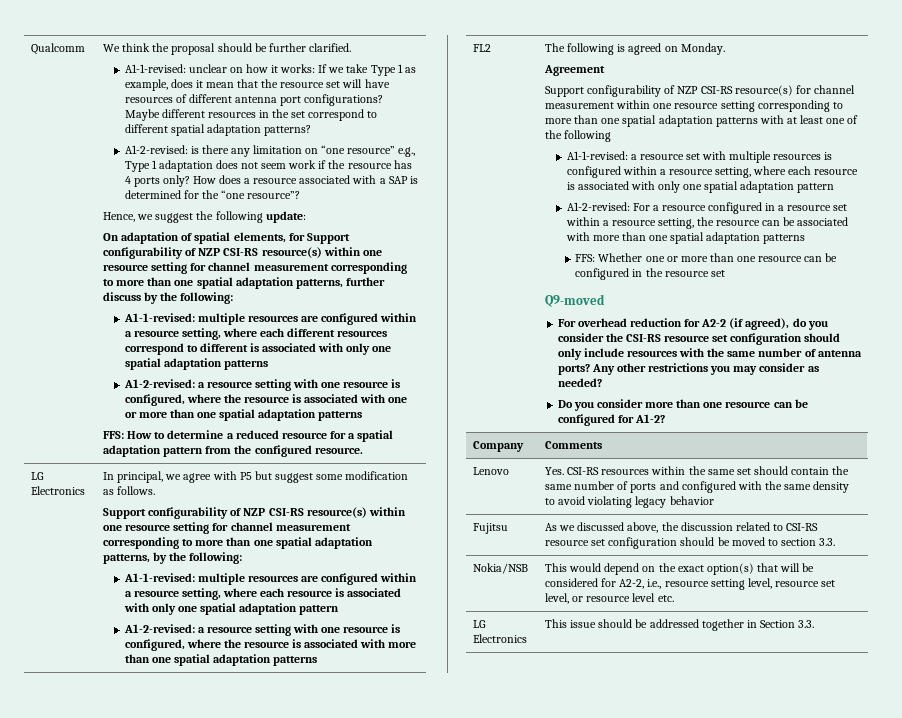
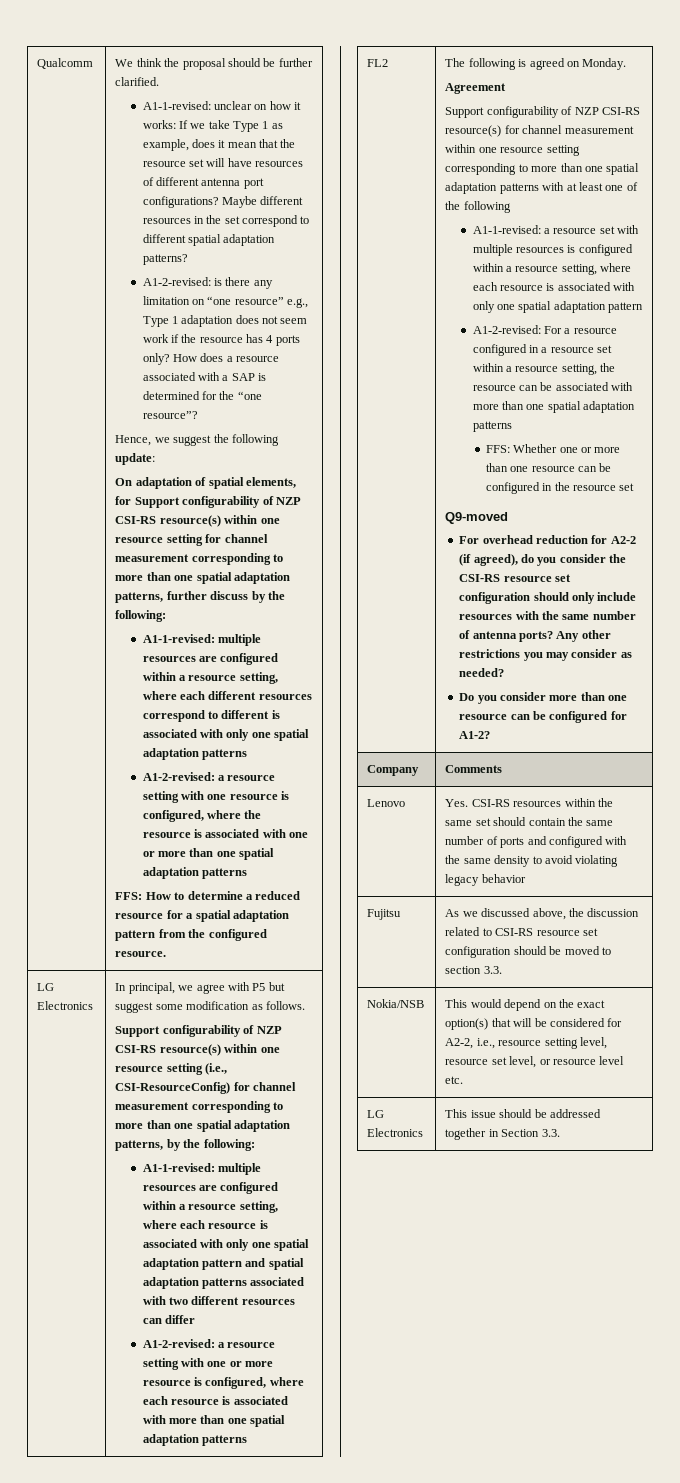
- Support configurability of NZP CSI-RS resource(s) within one resource setting for channel measurement corresponding to more than one spatial adaptation patterns, by the following:
+ Support configurability of NZP CSI-RS resource(s) within one resource setting (i.e., CSI-ResourceConfig) for channel measurement corresponding to more than one spatial adaptation patterns, by the following:
- A1-1-revised: multiple resources are configured within a resource setting, where each resource is associated with only one spatial adaptation pattern
- A1-2-revised: a resource setting with one resource is configured, where the resource is associated with more than one spatial adaptation patterns
+ A1-1-revised: multiple resources are configured within a resource setting, where each resource is associated with only one spatial adaptation pattern and spatial adaptation patterns associated with two different resources can differ
+ A1-2-revised: a resource setting with one or more resource is configured, where each resource is associated with more than one spatial adaptation patterns

